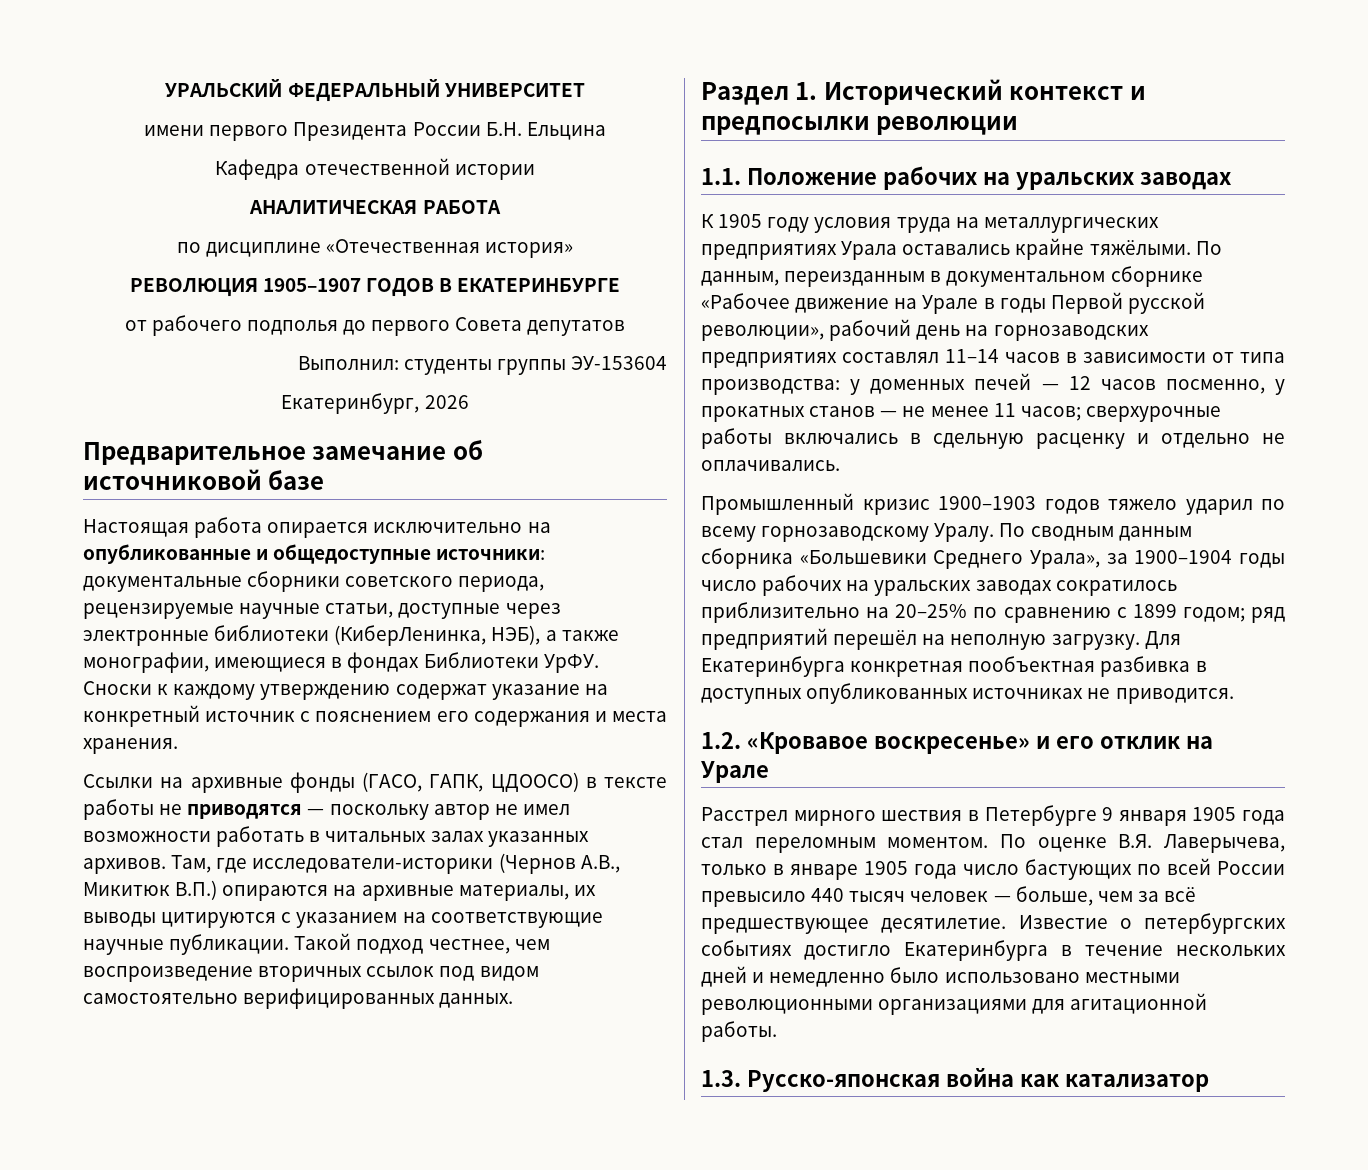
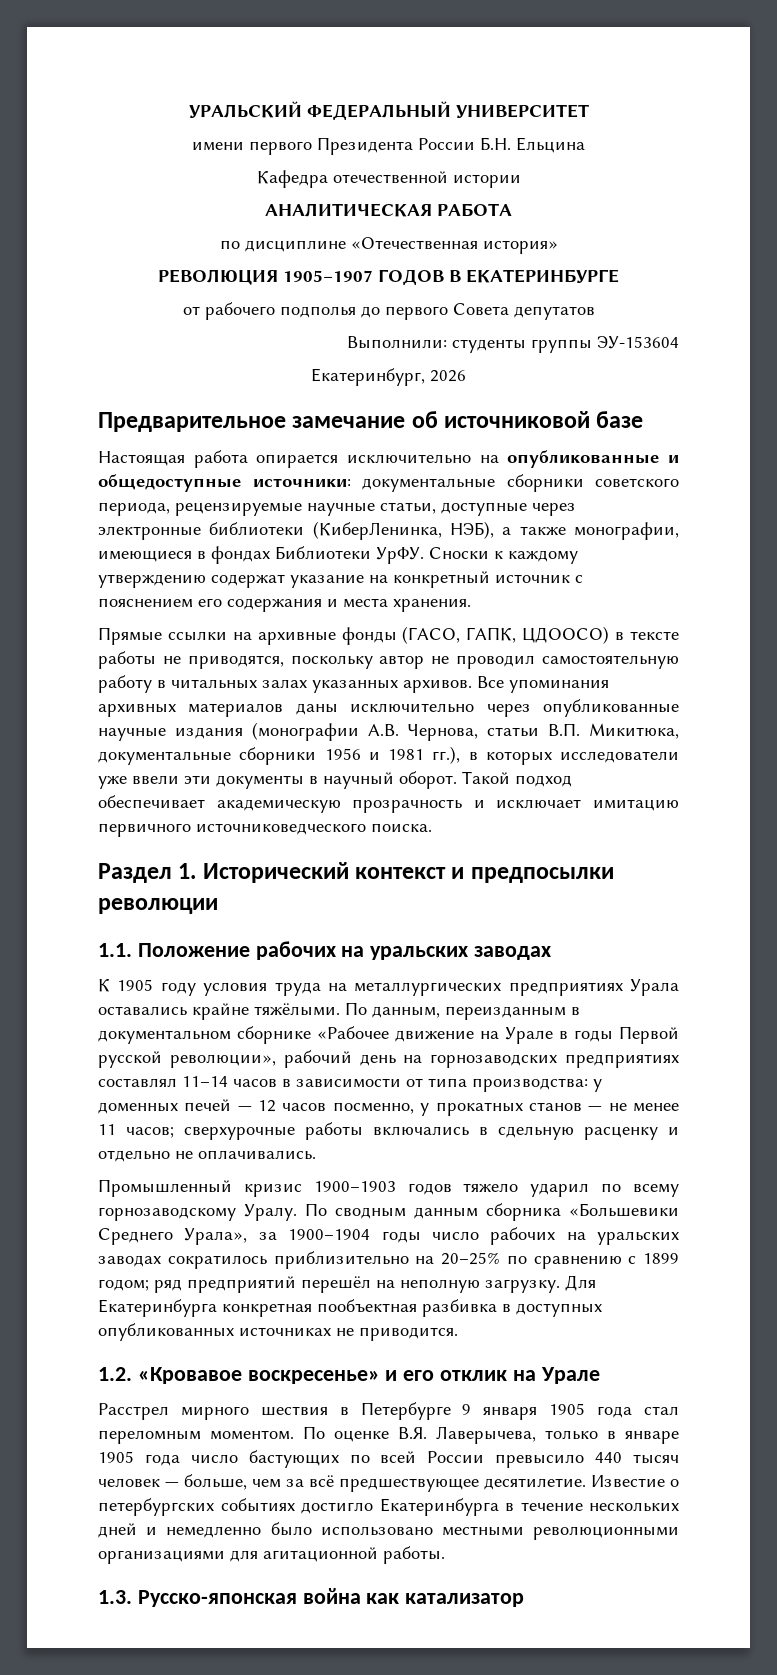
- Выполнил: студенты группы ЭУ-153604
+ Выполнили: студенты группы ЭУ-153604
- Ссылки на архивные фонды (ГАСО, ГАПК, ЦДООСО) в тексте работы не приводятся — поскольку автор не имел возможности работать в читальных залах указанных архивов.
+ Прямые ссылки на архивные фонды (ГАСО, ГАПК, ЦДООСО) в тексте работы не приводятся, поскольку автор не проводил самостоятельную работу в читальных залах указанных архивов.
- Там, где исследователи-историки (Чернов А.В., Микитюк В.П.) опираются на архивные материалы, их выводы цитируются с указанием на соответствующие научные публикации. Такой подход честнее, чем воспроизведение вторичных ссылок под видом самостоятельно верифицированных данных.
+ Все упоминания архивных материалов даны исключительно через опубликованные научные издания (монографии А.В. Чернова, статьи В.П. Микитюка, документальные сборники 1956 и 1981 гг.), в которых исследователи уже ввели эти документы в научный оборот. Такой подход обеспечивает академическую прозрачность и исключает имитацию первичного источниковедческого поиска.

